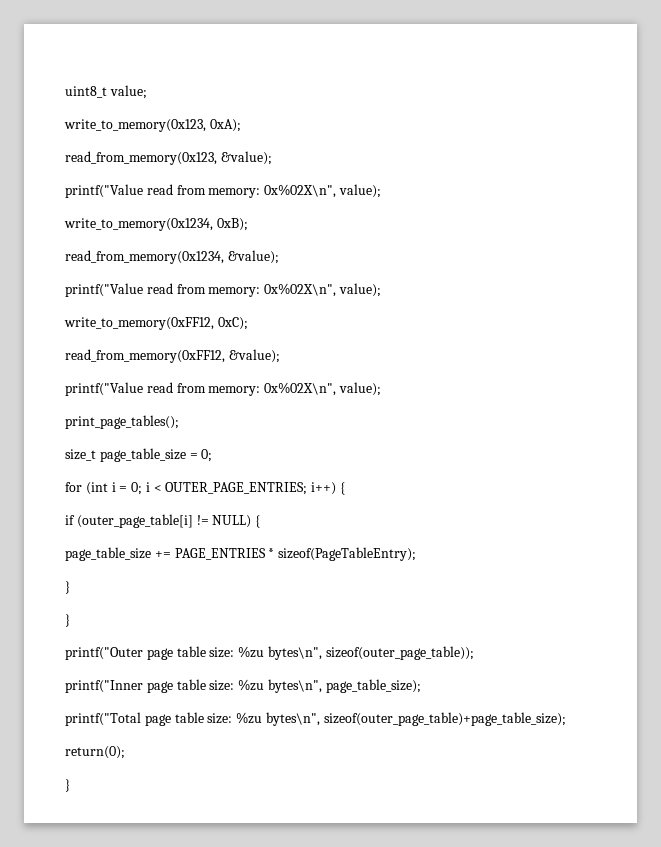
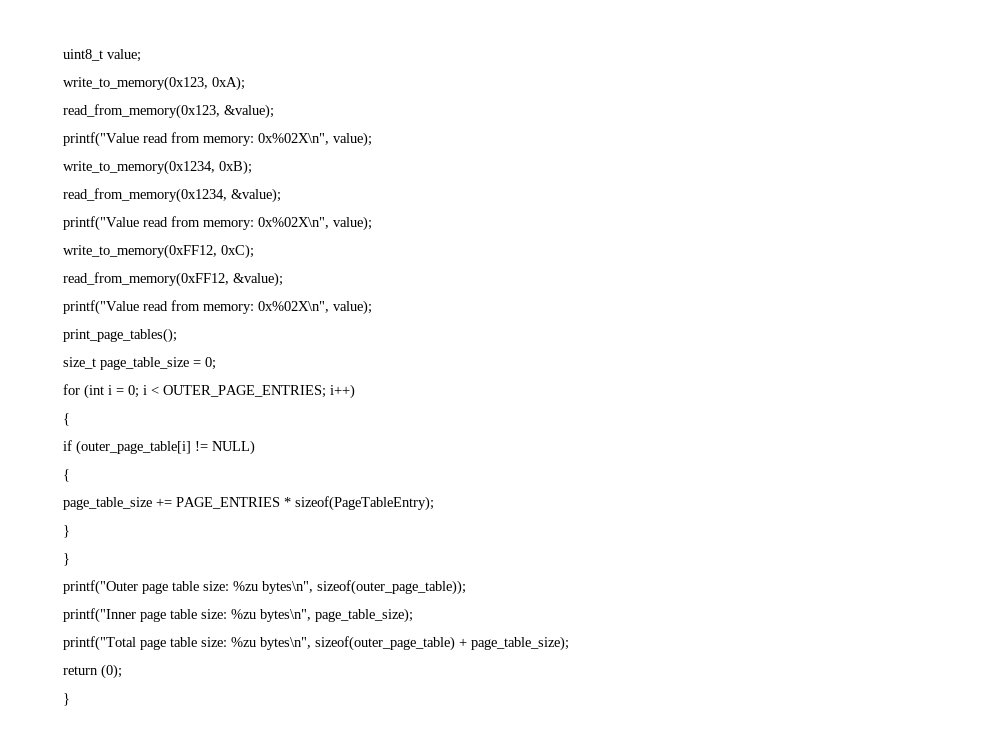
- for (int i = 0; i < OUTER_PAGE_ENTRIES; i++) {
+ for (int i = 0; i < OUTER_PAGE_ENTRIES; i++)
+ {
- if (outer_page_table[i] != NULL) {
+ if (outer_page_table[i] != NULL)
+ {
- printf("Total page table size: %zu bytes\n", sizeof(outer_page_table)+page_table_size);
- return(0);
+ printf("Total page table size: %zu bytes\n", sizeof(outer_page_table) + page_table_size);
+ return (0);

